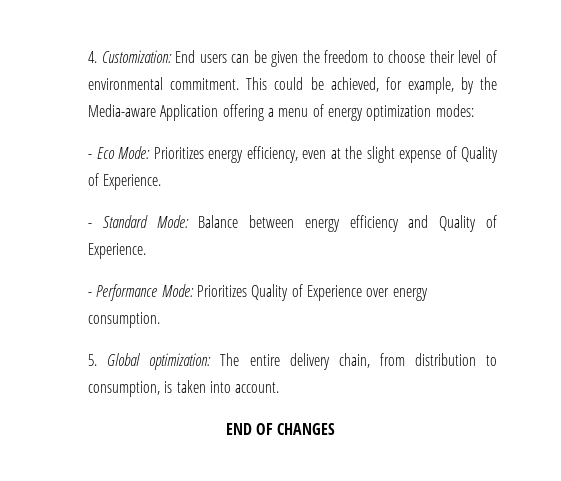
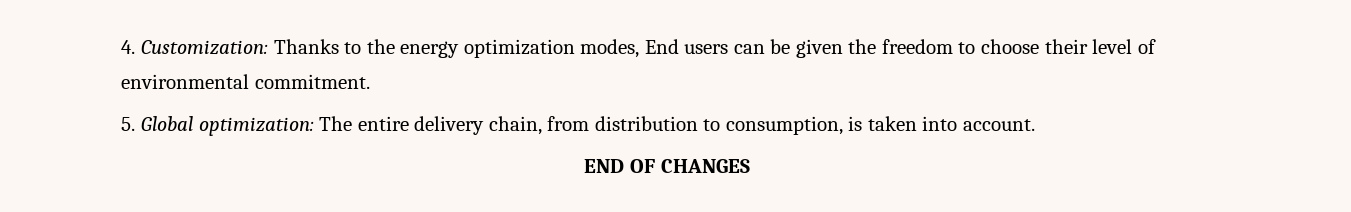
- 4. Customization: End users can be given the freedom to choose their level of environmental commitment. This could be achieved, for example, by the Media-aware Application offering a menu of energy optimization modes:
- - Eco Mode: Prioritizes energy efficiency, even at the slight expense of Quality of Experience.
- - Standard Mode: Balance between energy efficiency and Quality of Experience.
- - Performance Mode: Prioritizes Quality of Experience over energy consumption.
+ 4. Customization: Thanks to the energy optimization modes, End users can be given the freedom to choose their level of environmental commitment.

